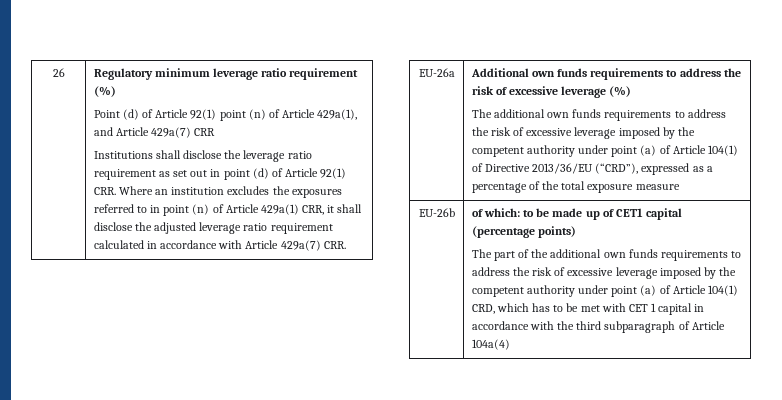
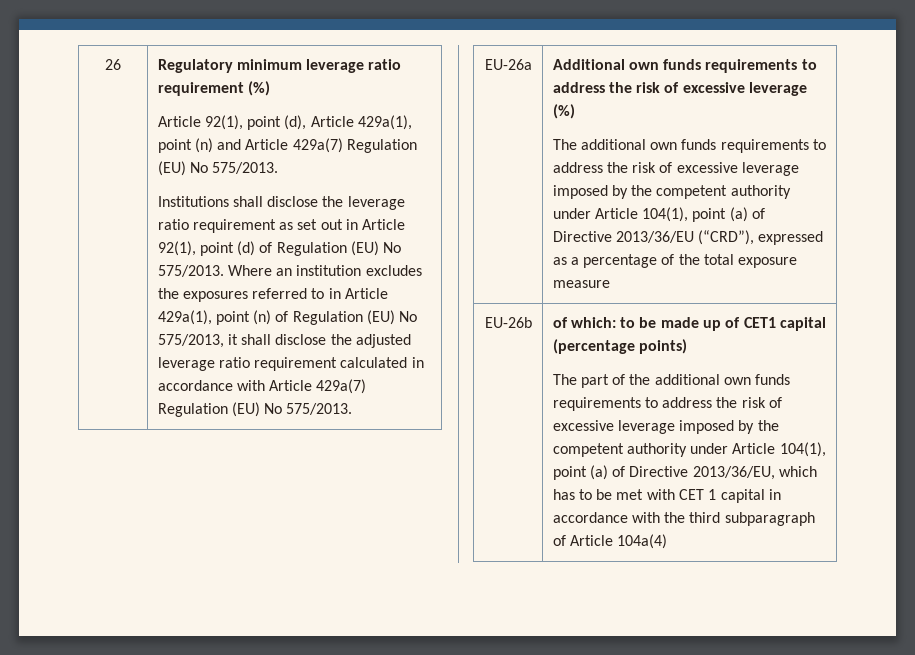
- Point (d) of Article 92(1) point (n) of Article 429a(1), and Article 429a(7) CRR
+ Article 92(1), point (d), Article 429a(1), point (n) and Article 429a(7) Regulation (EU) No 575/2013.
- Institutions shall disclose the leverage ratio requirement as set out in point (d) of Article 92(1) CRR. Where an institution excludes the exposures referred to in point (n) of Article 429a(1) CRR, it shall disclose the adjusted leverage ratio requirement calculated in accordance with Article 429a(7) CRR.
+ Institutions shall disclose the leverage ratio requirement as set out in Article 92(1), point (d) of Regulation (EU) No 575/2013. Where an institution excludes the exposures referred to in Article 429a(1), point (n) of Regulation (EU) No 575/2013, it shall disclose the adjusted leverage ratio requirement calculated in accordance with Article 429a(7) Regulation (EU) No 575/2013.
- The additional own funds requirements to address the risk of excessive leverage imposed by the competent authority under point (a) of Article 104(1) of Directive 2013/36/EU (“CRD”), expressed as a percentage of the total exposure measure
+ The additional own funds requirements to address the risk of excessive leverage imposed by the competent authority under Article 104(1), point (a) of Directive 2013/36/EU (“CRD”), expressed as a percentage of the total exposure measure
- The part of the additional own funds requirements to address the risk of excessive leverage imposed by the competent authority under point (a) of Article 104(1) CRD, which has to be met with CET 1 capital in accordance with the third subparagraph of Article 104a(4)
+ The part of the additional own funds requirements to address the risk of excessive leverage imposed by the competent authority under Article 104(1), point (a) of Directive 2013/36/EU, which has to be met with CET 1 capital in accordance with the third subparagraph of Article 104a(4)

